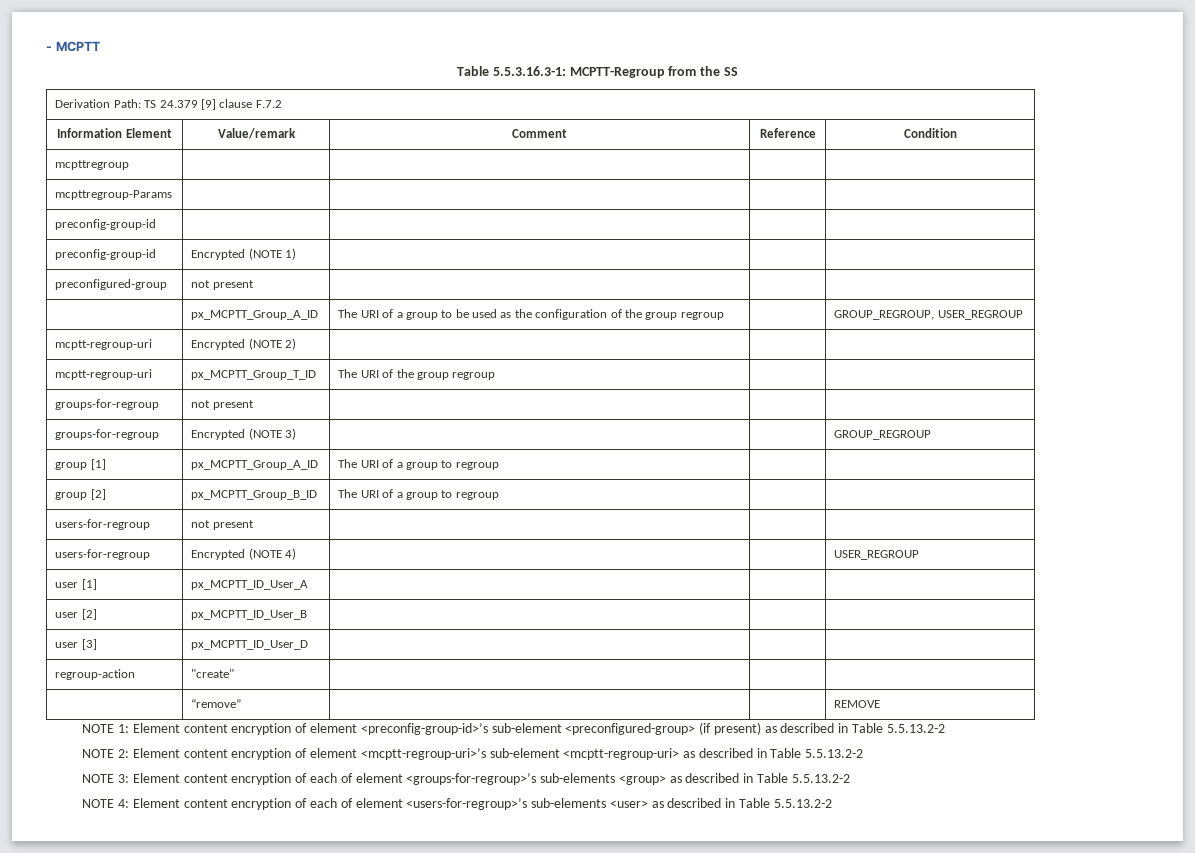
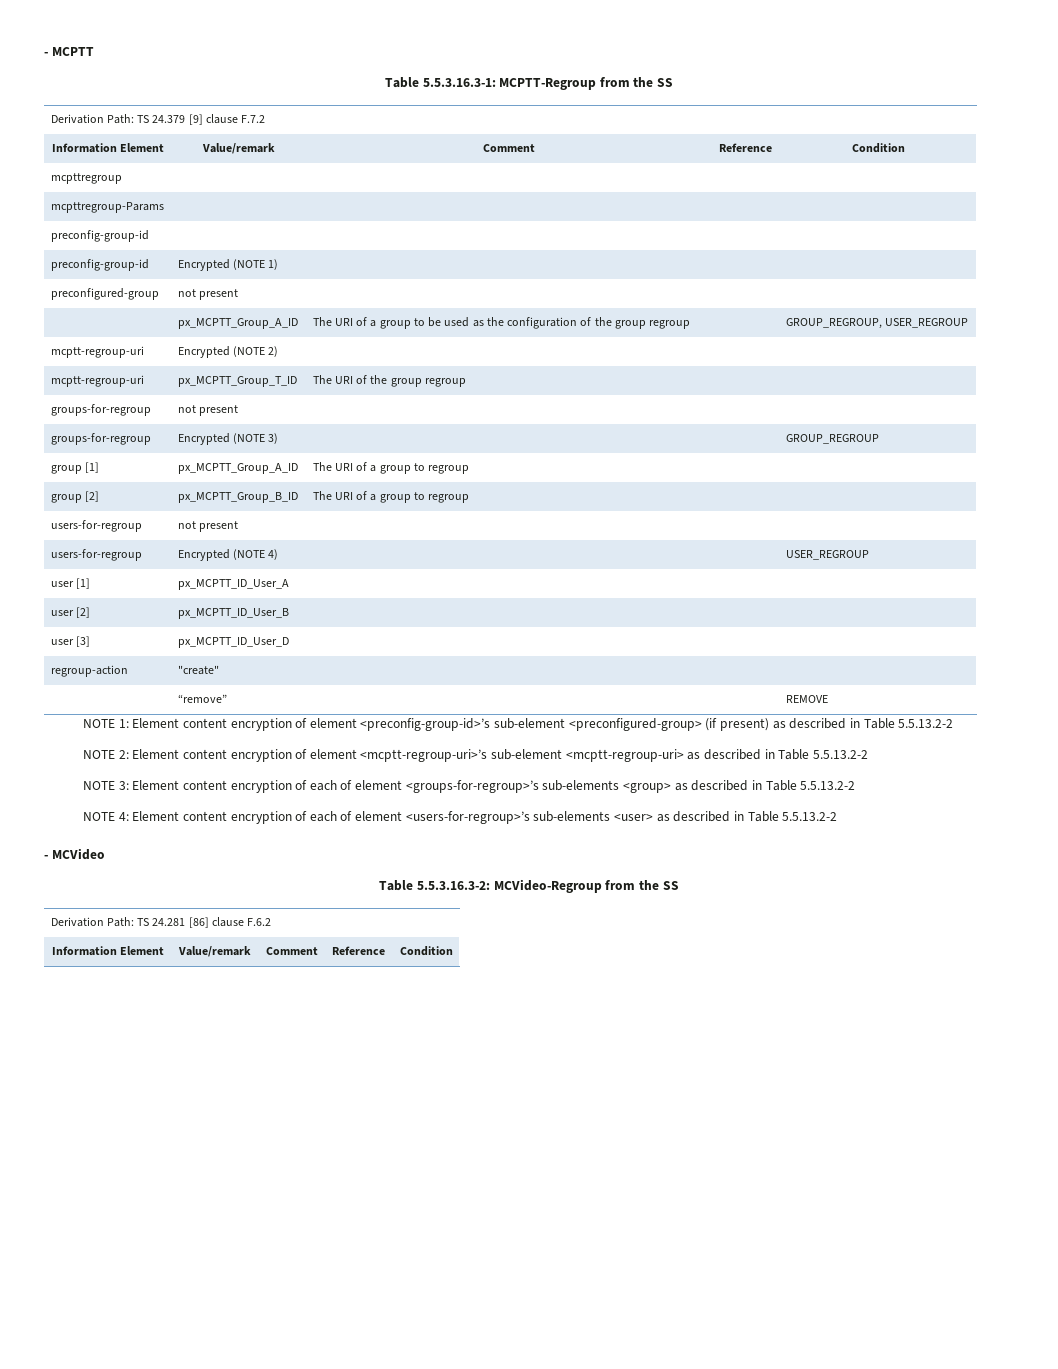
+ - MCVideo
+ Table 5.5.3.16.3-2: MCVideo-Regroup from the SS
+ Derivation Path: TS 24.281 [86] clause F.6.2
+ Information Element | Value/remark | Comment | Reference | Condition

